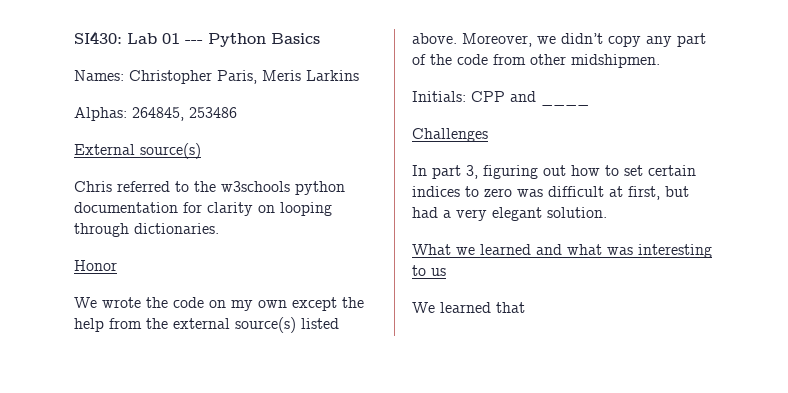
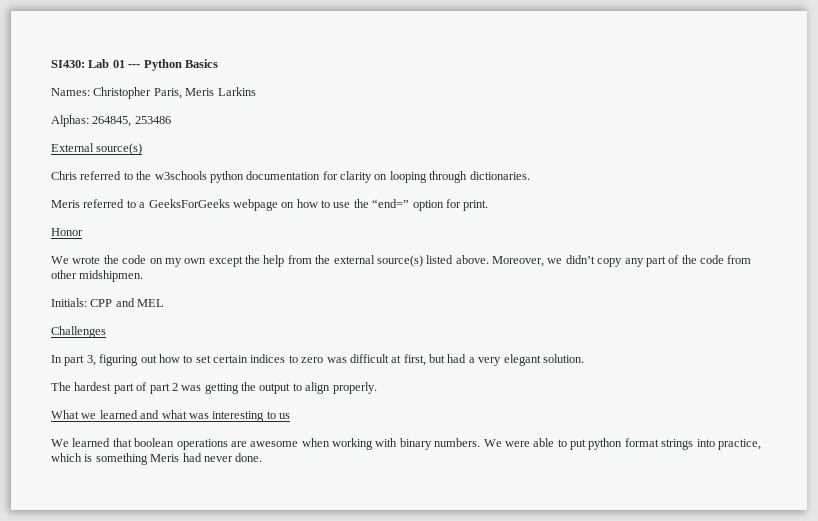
+ Meris referred to a GeeksForGeeks webpage on how to use the “end=” option for print.
- Initials: CPP and ____
+ Initials: CPP and MEL
+ The hardest part of part 2 was getting the output to align properly.
- We learned that
+ We learned that boolean operations are awesome when working with binary numbers. We were able to put python format strings into practice, which is something Meris had never done.

